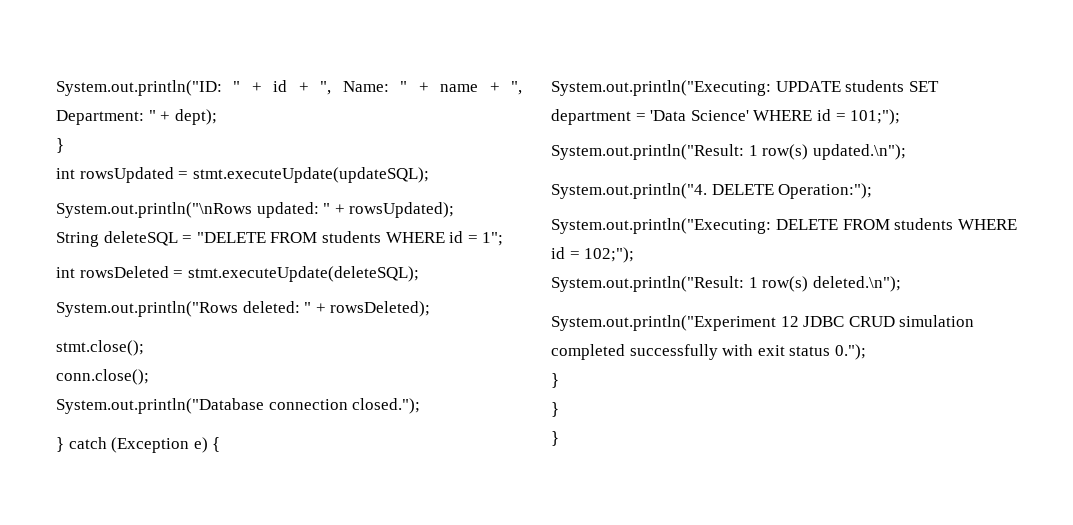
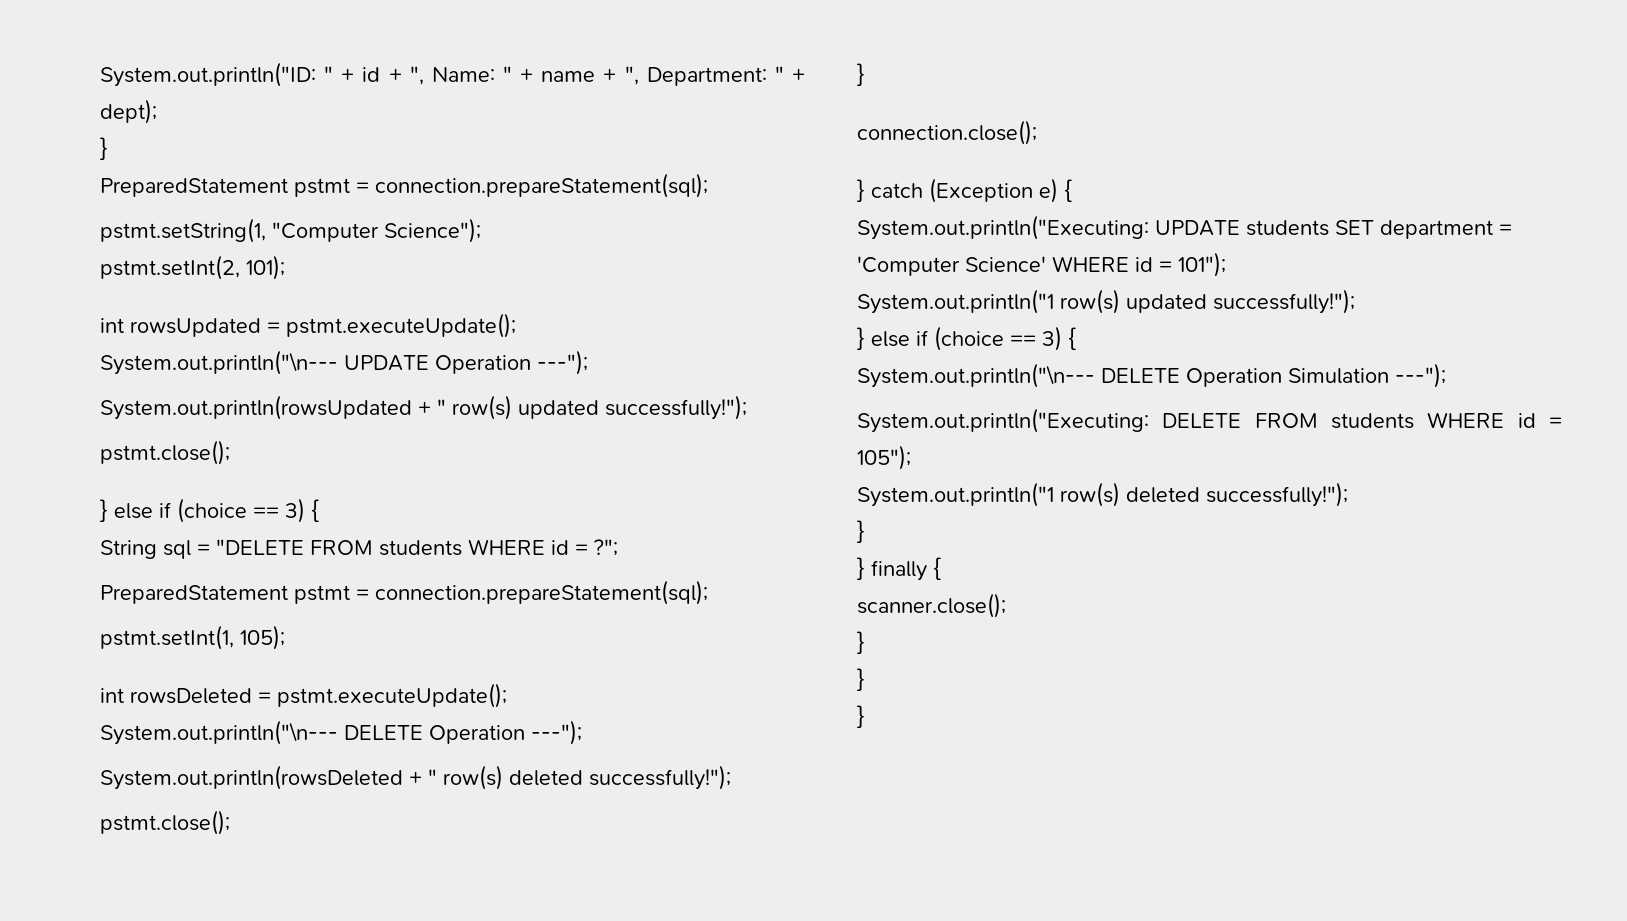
  System.out.println("ID: " + id + ", Name: " + name + ", Department: " + dept);
  }
- int rowsUpdated = stmt.executeUpdate(updateSQL);
- System.out.println("\nRows updated: " + rowsUpdated);
+ PreparedStatement pstmt = connection.prepareStatement(sql);
+ pstmt.setString(1, "Computer Science");
+ pstmt.setInt(2, 101);
+ int rowsUpdated = pstmt.executeUpdate();
+ System.out.println("\n--- UPDATE Operation ---");
+ System.out.println(rowsUpdated + " row(s) updated successfully!");
+ pstmt.close();
+ } else if (choice == 3) {
- String deleteSQL = "DELETE FROM students WHERE id = 1";
- int rowsDeleted = stmt.executeUpdate(deleteSQL);
- System.out.println("Rows deleted: " + rowsDeleted);
- stmt.close();
- conn.close();
- System.out.println("Database connection closed.");
+ String sql = "DELETE FROM students WHERE id = ?";
+ PreparedStatement pstmt = connection.prepareStatement(sql);
+ pstmt.setInt(1, 105);
+ int rowsDeleted = pstmt.executeUpdate();
+ System.out.println("\n--- DELETE Operation ---");
+ System.out.println(rowsDeleted + " row(s) deleted successfully!");
+ pstmt.close();
+ }
+ connection.close();
- System.out.println("Executing: UPDATE students SET department = 'Data Science' WHERE id = 101;");
- System.out.println("Result: 1 row(s) updated.\n");
- System.out.println("4. DELETE Operation:");
+ System.out.println("Executing: UPDATE students SET department = 'Computer Science' WHERE id = 101");
+ System.out.println("1 row(s) updated successfully!");
+ } else if (choice == 3) {
+ System.out.println("\n--- DELETE Operation Simulation ---");
- System.out.println("Executing: DELETE FROM students WHERE id = 102;");
- System.out.println("Result: 1 row(s) deleted.\n");
- System.out.println("Experiment 12 JDBC CRUD simulation completed successfully with exit status 0.");
+ System.out.println("Executing: DELETE FROM students WHERE id = 105");
+ System.out.println("1 row(s) deleted successfully!");
+ }
+ } finally {
+ scanner.close();

